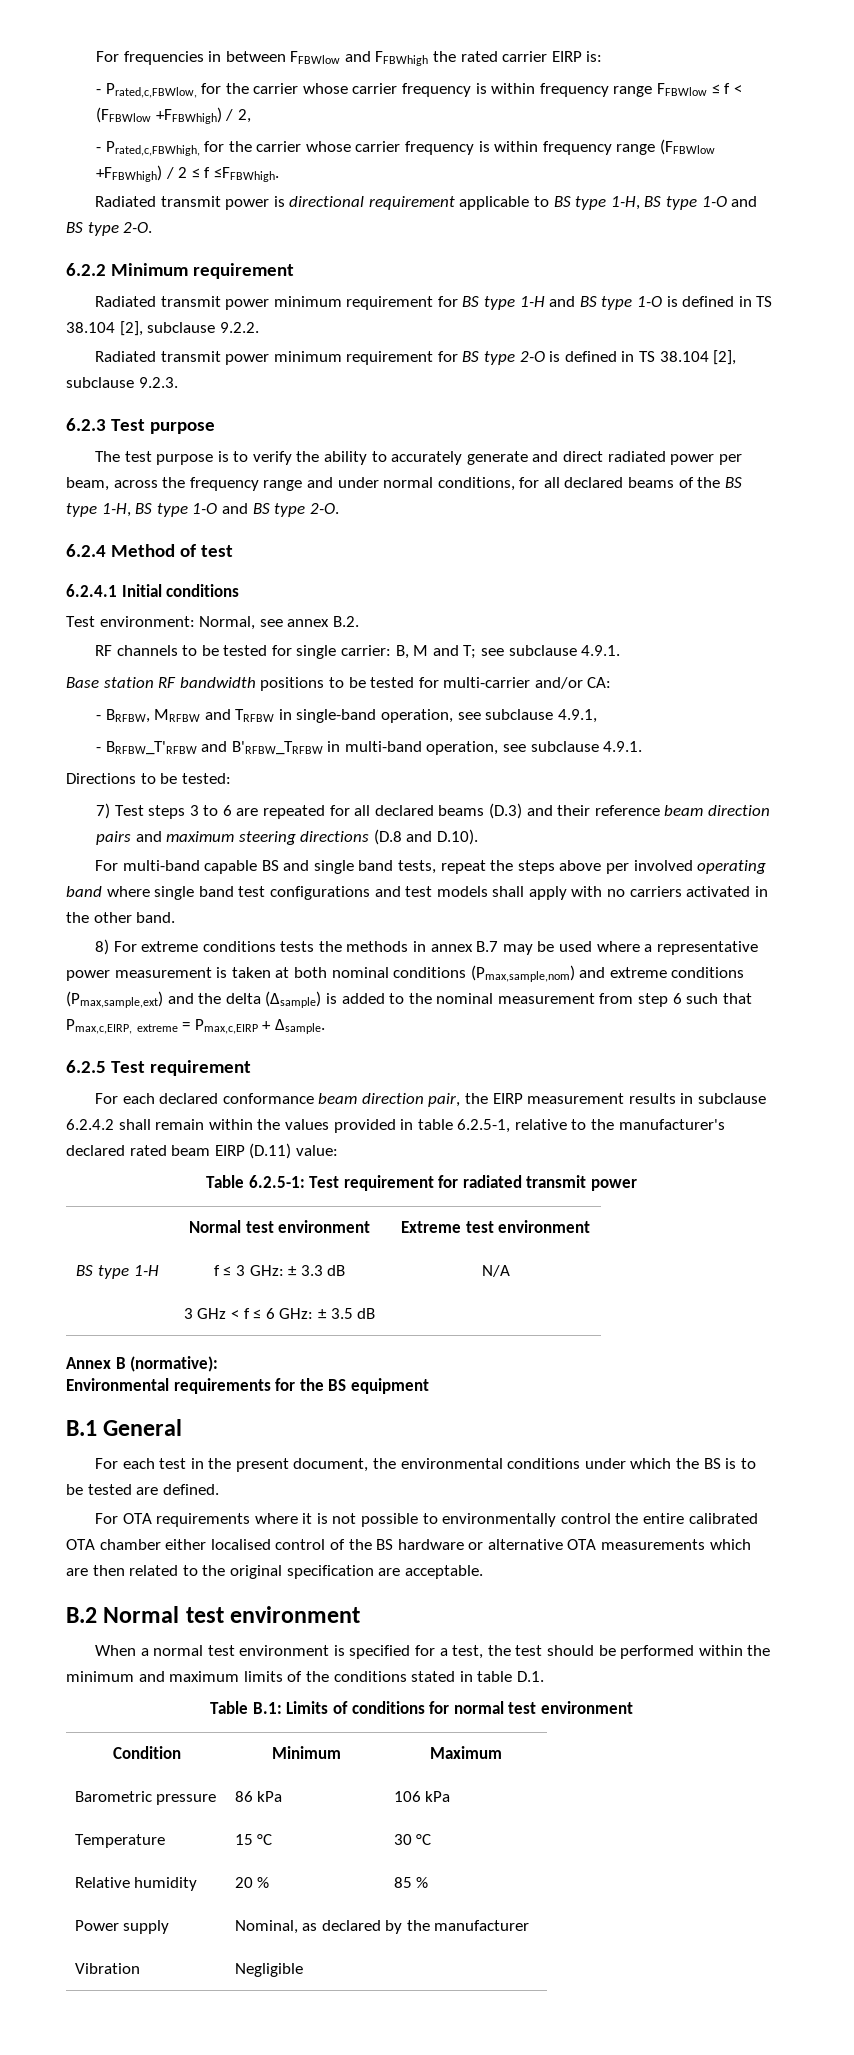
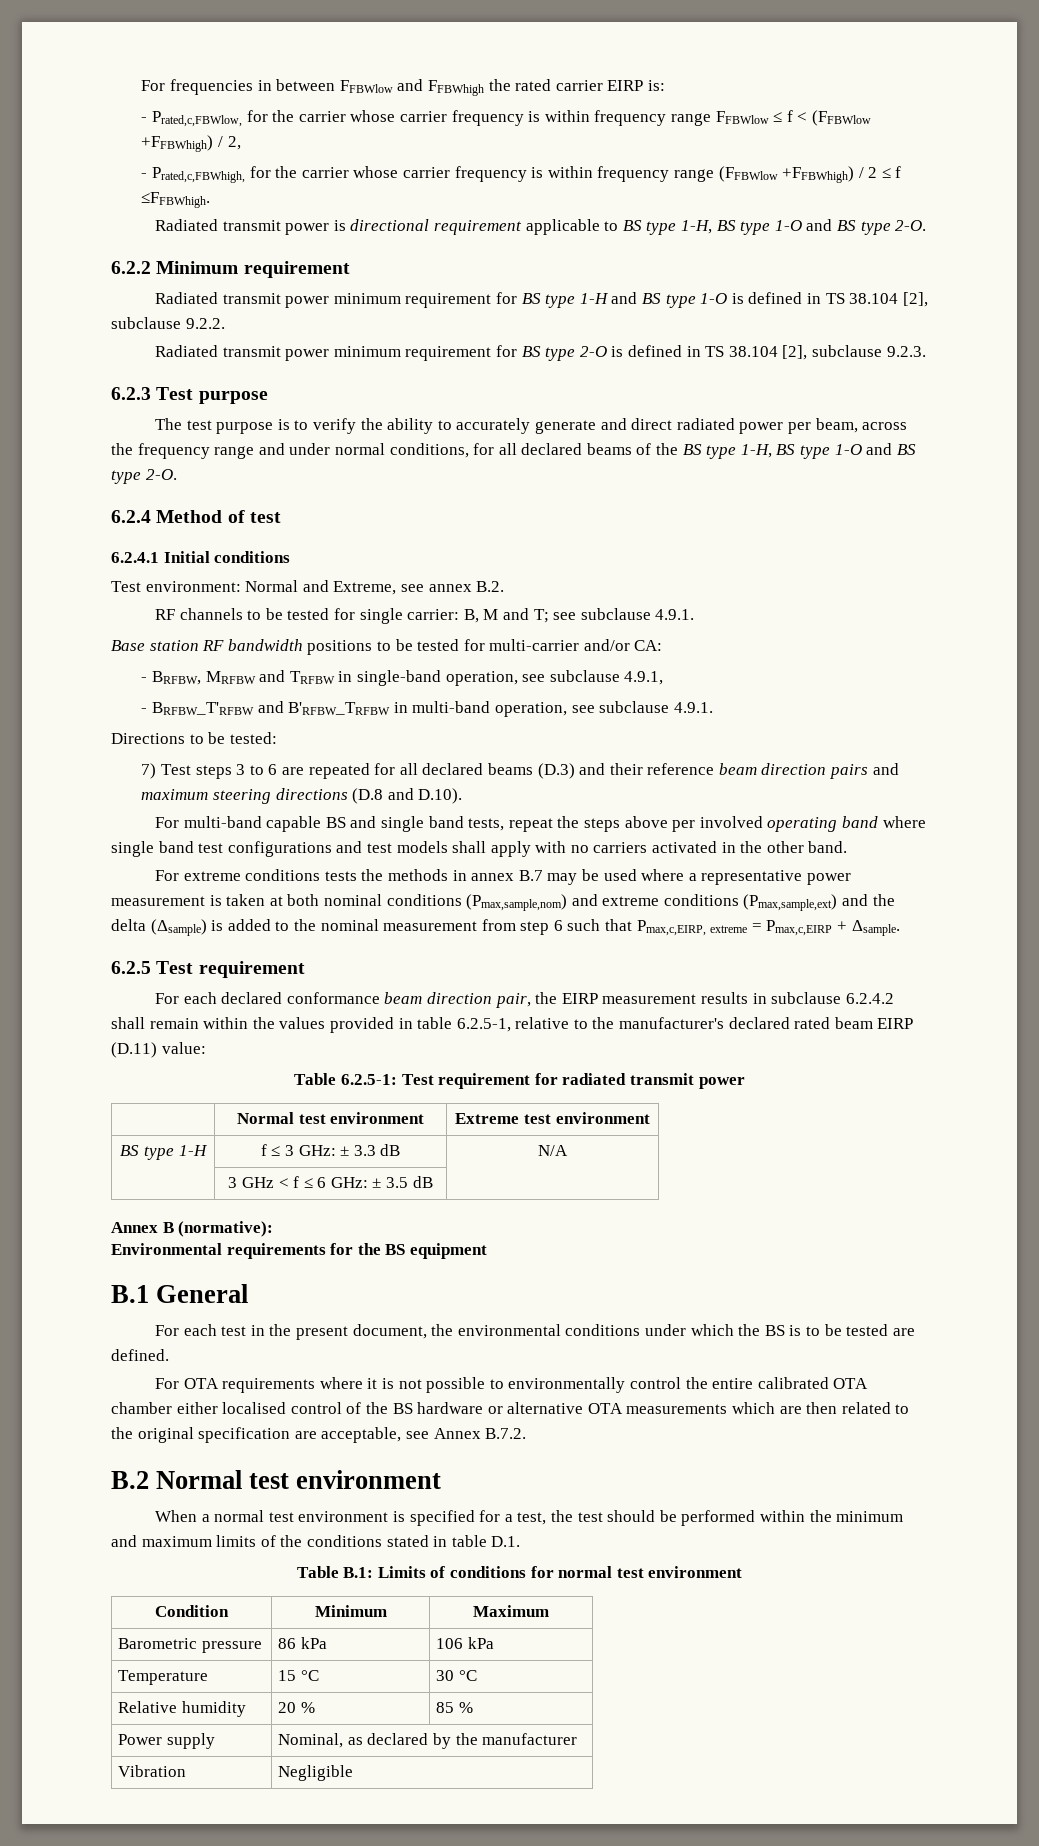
- Test environment: Normal, see annex B.2.
+ Test environment: Normal and Extreme, see annex B.2.
- 8) For extreme conditions tests the methods in annex B.7 may be used where a representative power measurement is taken at both nominal conditions (Pmax,sample,nom) and extreme conditions (Pmax,sample,ext) and the delta (Δsample) is added to the nominal measurement from step 6 such that Pmax,c,EIRP, extreme = Pmax,c,EIRP + Δsample.
+ For extreme conditions tests the methods in annex B.7 may be used where a representative power measurement is taken at both nominal conditions (Pmax,sample,nom) and extreme conditions (Pmax,sample,ext) and the delta (Δsample) is added to the nominal measurement from step 6 such that Pmax,c,EIRP, extreme = Pmax,c,EIRP + Δsample.
- For OTA requirements where it is not possible to environmentally control the entire calibrated OTA chamber either localised control of the BS hardware or alternative OTA measurements which are then related to the original specification are acceptable.
+ For OTA requirements where it is not possible to environmentally control the entire calibrated OTA chamber either localised control of the BS hardware or alternative OTA measurements which are then related to the original specification are acceptable, see Annex B.7.2.

